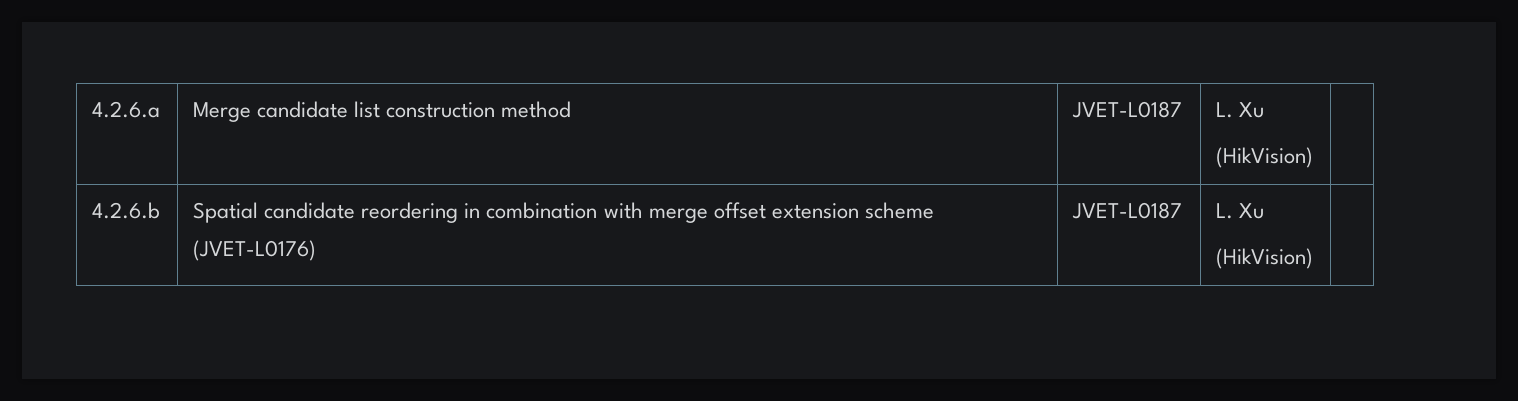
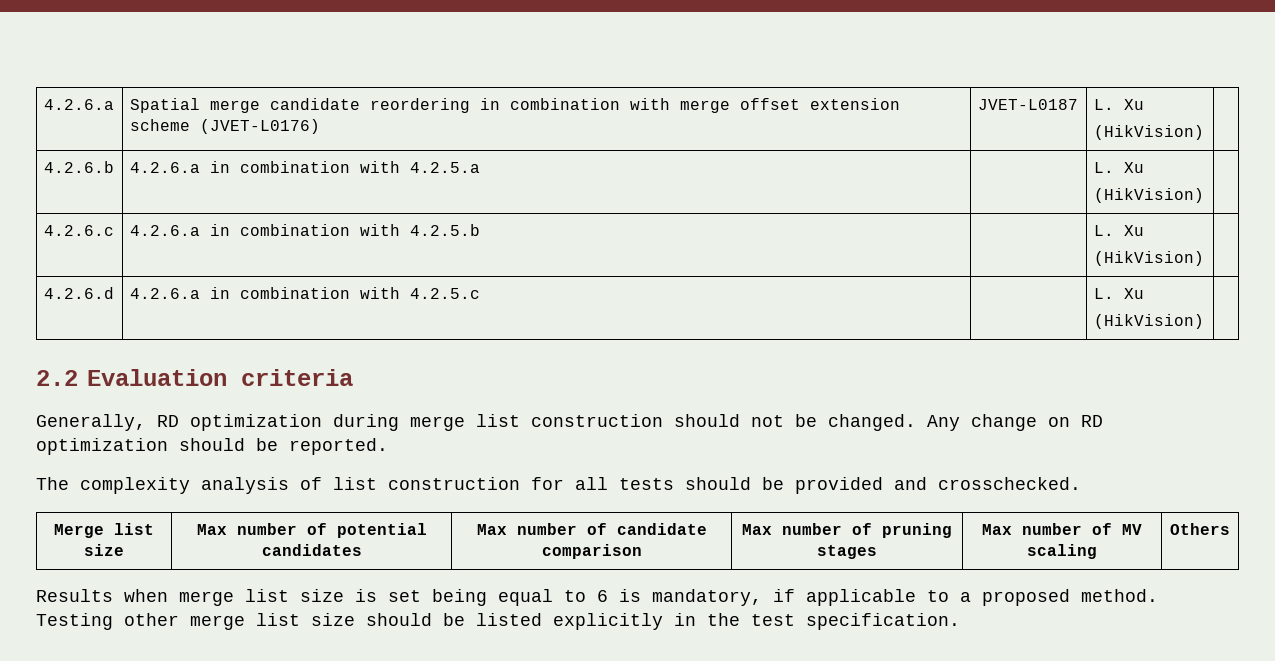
- 4.2.6.a | Merge candidate list construction method | JVET-L0187 | L. Xu
- (HikVision) |
- 4.2.6.b | Spatial candidate reordering in combination with merge offset extension scheme (JVET-L0176) | JVET-L0187 | L. Xu
+ 4.2.6.a | Spatial merge candidate reordering in combination with merge offset extension scheme (JVET-L0176) | JVET-L0187 | L. Xu
+ 4.2.6.b | 4.2.6.a in combination with 4.2.5.a | | L. Xu
+ (HikVision) |
+ 4.2.6.c | 4.2.6.a in combination with 4.2.5.b | | L. Xu
+ (HikVision) |
+ 4.2.6.d | 4.2.6.a in combination with 4.2.5.c | | L. Xu
+ (HikVision) |
+ 2.2 Evaluation criteria
+ Generally, RD optimization during merge list construction should not be changed. Any change on RD optimization should be reported.
+ The complexity analysis of list construction for all tests should be provided and crosschecked.
+ Merge list size | Max number of potential candidates | Max number of candidate comparison | Max number of pruning stages | Max number of MV scaling | Others
+ Results when merge list size is set being equal to 6 is mandatory, if applicable to a proposed method. Testing other merge list size should be listed explicitly in the test specification.

